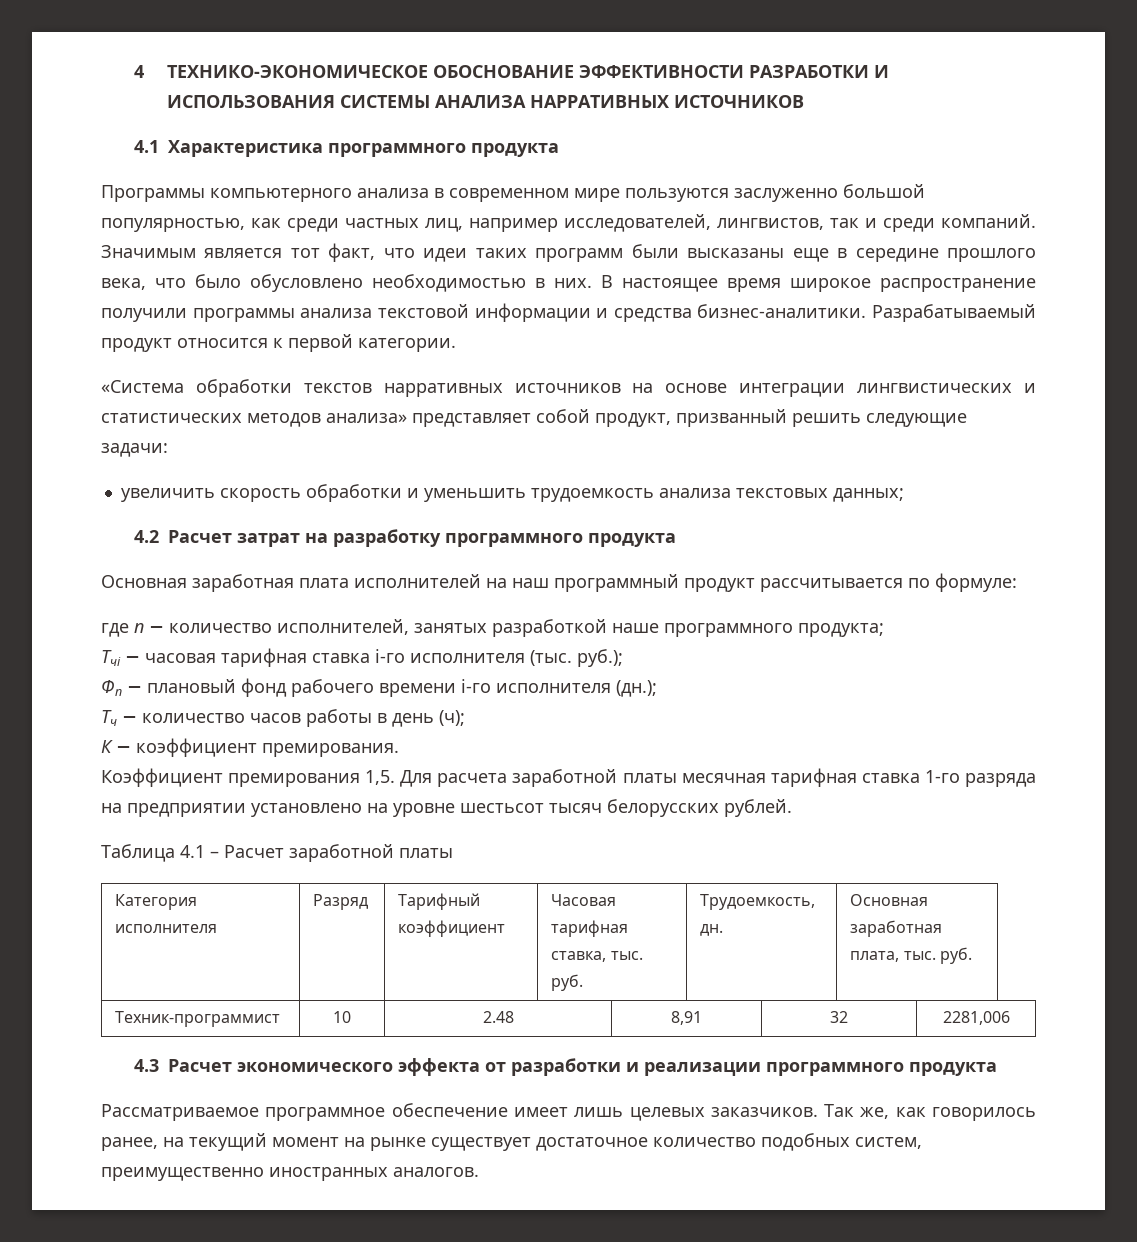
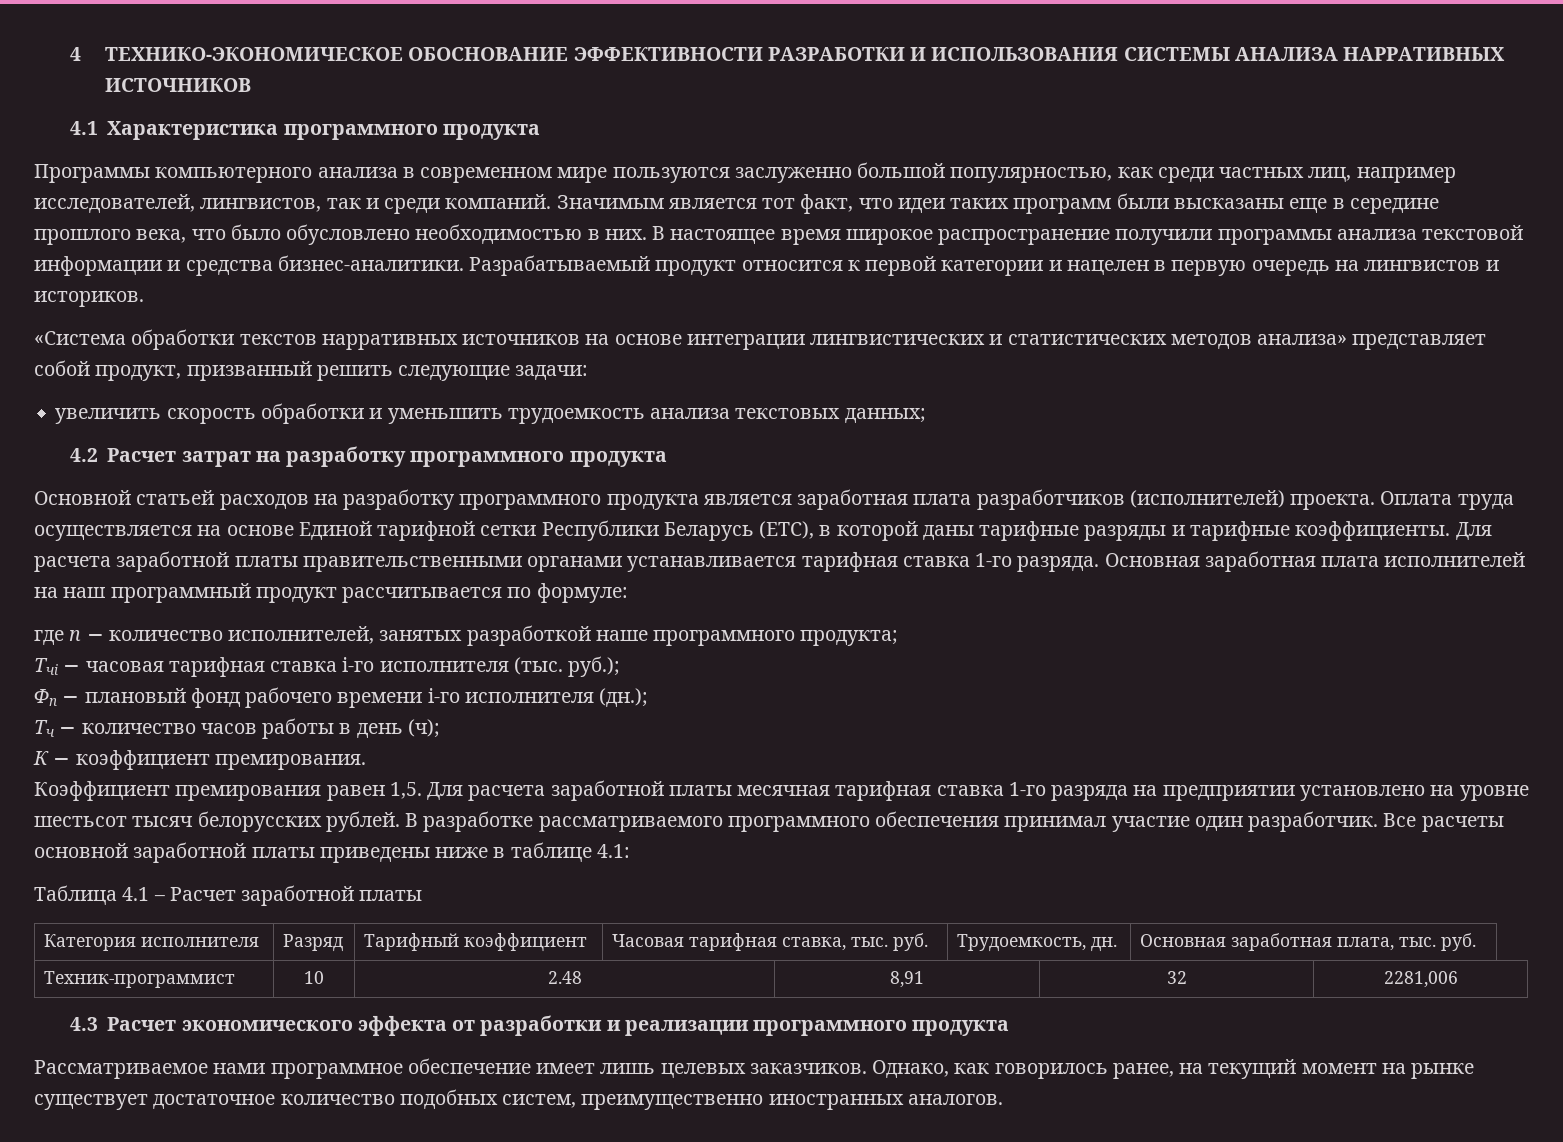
- Разрабатываемый продукт относится к первой категории.
+ Разрабатываемый продукт относится к первой категории и нацелен в первую очередь на лингвистов и историков.
+ Основной статьей расходов на разработку программного продукта является заработная плата разработчиков (исполнителей) проекта. Оплата труда осуществляется на основе Единой тарифной сетки Республики Беларусь (ЕТС), в которой даны тарифные разряды и тарифные коэффициенты. Для расчета заработной платы правительственными органами устанавливается тарифная ставка 1-го разряда.
- Коэффициент премирования 1,5.
+ Коэффициент премирования равен 1,5.
+ В разработке рассматриваемого программного обеспечения принимал участие один разработчик. Все расчеты основной заработной платы приведены ниже в таблице 4.1:
- Рассматриваемое программное обеспечение имеет лишь целевых заказчиков.
+ Рассматриваемое нами программное обеспечение имеет лишь целевых заказчиков.
- Так же, как говорилось ранее, на текущий момент на рынке существует достаточное количество подобных систем, преимущественно иностранных аналогов.
+ Однако, как говорилось ранее, на текущий момент на рынке существует достаточное количество подобных систем, преимущественно иностранных аналогов.

